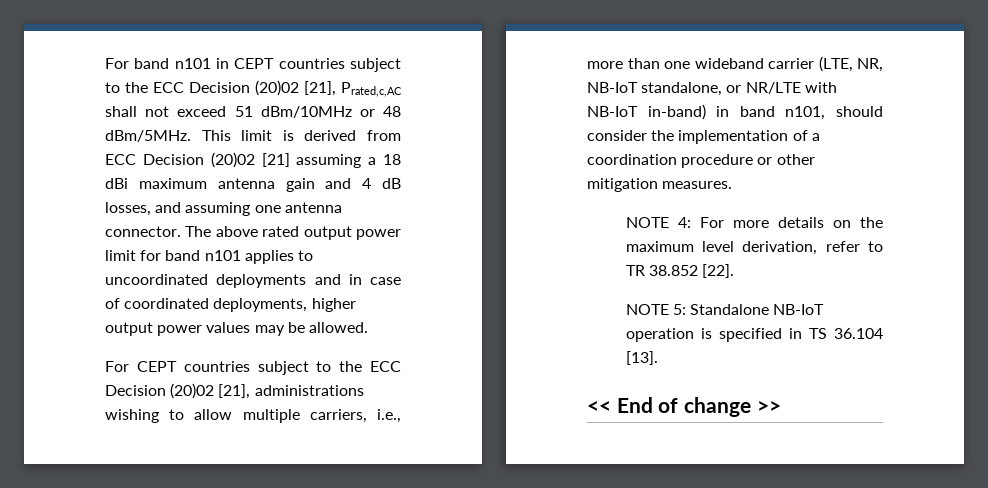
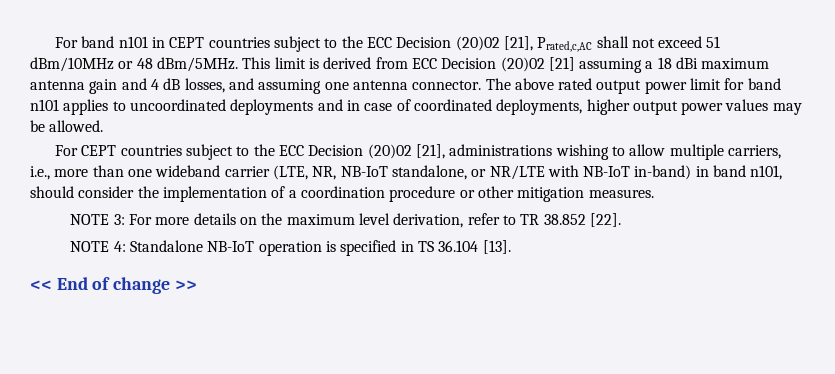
- NOTE 4: For more details on the maximum level derivation, refer to TR 38.852 [22].
+ NOTE 3: For more details on the maximum level derivation, refer to TR 38.852 [22].
- NOTE 5: Standalone NB-IoT operation is specified in TS 36.104 [13].
+ NOTE 4: Standalone NB-IoT operation is specified in TS 36.104 [13].

